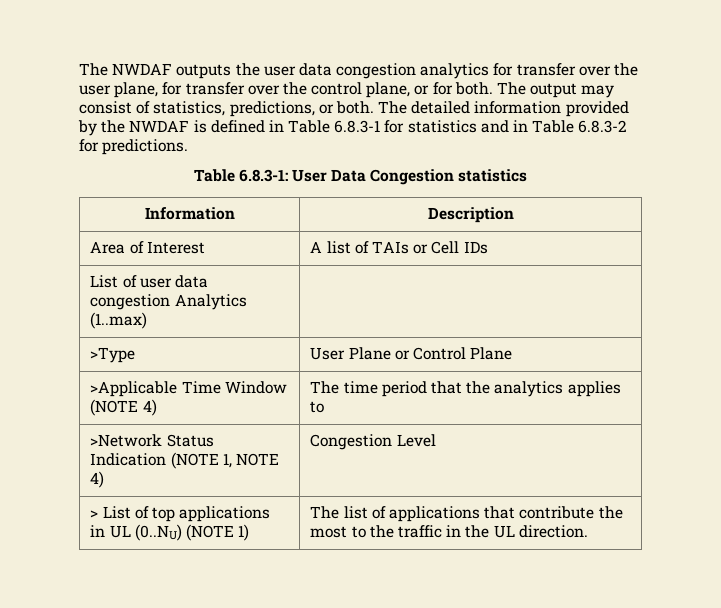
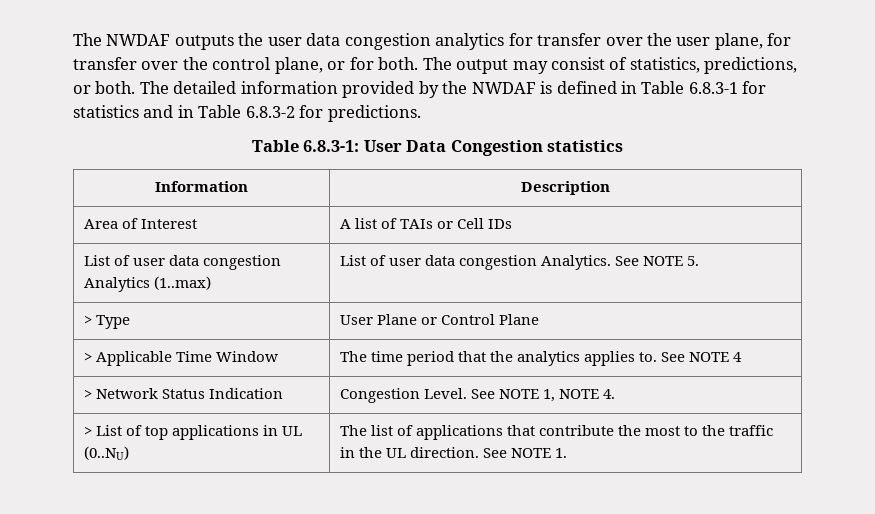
- List of user data congestion Analytics (1..max) |
- >Type | User Plane or Control Plane
+ List of user data congestion Analytics (1..max) | List of user data congestion Analytics. See NOTE 5.
+ > Type | User Plane or Control Plane
- >Applicable Time Window (NOTE 4) | The time period that the analytics applies to
- >Network Status Indication (NOTE 1, NOTE 4) | Congestion Level
+ > Applicable Time Window | The time period that the analytics applies to. See NOTE 4
+ > Network Status Indication | Congestion Level. See NOTE 1, NOTE 4.
- > List of top applications in UL (0..NU) (NOTE 1) | The list of applications that contribute the most to the traffic in the UL direction.
+ > List of top applications in UL (0..NU) | The list of applications that contribute the most to the traffic in the UL direction. See NOTE 1.

